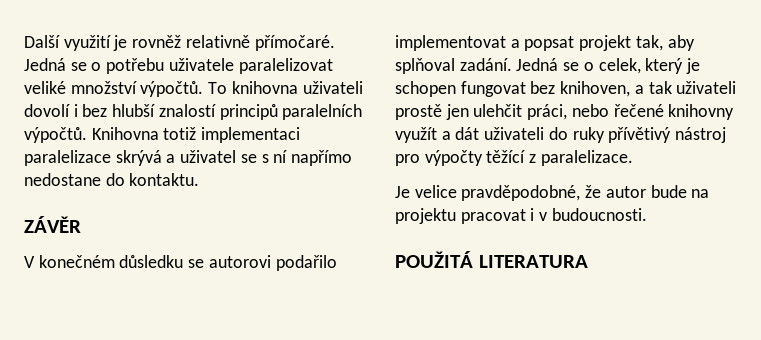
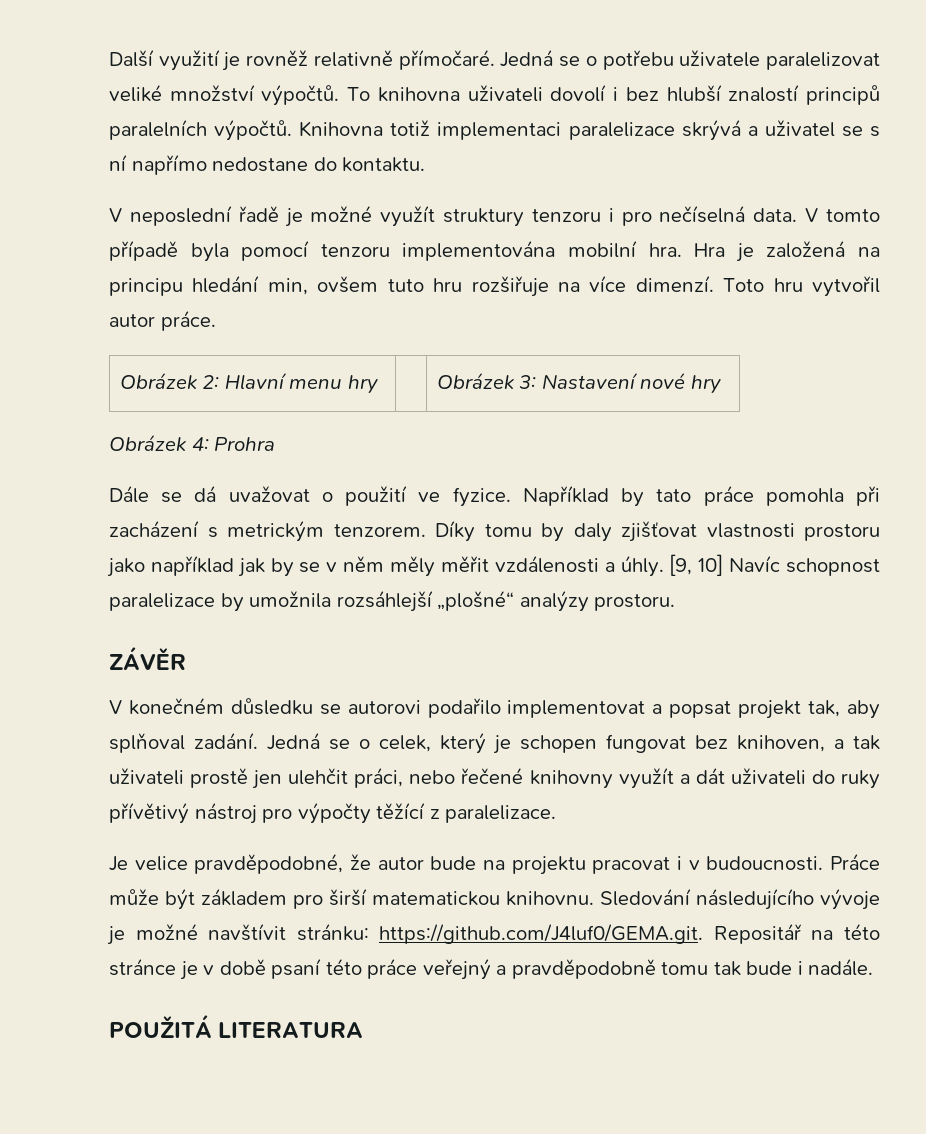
+ V neposlední řadě je možné využít struktury tenzoru i pro nečíselná data. V tomto případě byla pomocí tenzoru implementována mobilní hra. Hra je založená na principu hledání min, ovšem tuto hru rozšiřuje na více dimenzí. Toto hru vytvořil autor práce.
+ Obrázek 2: Hlavní menu hry | | Obrázek 3: Nastavení nové hry
+ Obrázek 4: Prohra
+ Dále se dá uvažovat o použití ve fyzice. Například by tato práce pomohla při zacházení s metrickým tenzorem. Díky tomu by daly zjišťovat vlastnosti prostoru jako například jak by se v něm měly měřit vzdálenosti a úhly. [9, 10] Navíc schopnost paralelizace by umožnila rozsáhlejší „plošné“ analýzy prostoru.
+ Práce může být základem pro širší matematickou knihovnu. Sledování následujícího vývoje je možné navštívit stránku: https://github.com/J4luf0/GEMA.git. Repositář na této stránce je v době psaní této práce veřejný a pravděpodobně tomu tak bude i nadále.

